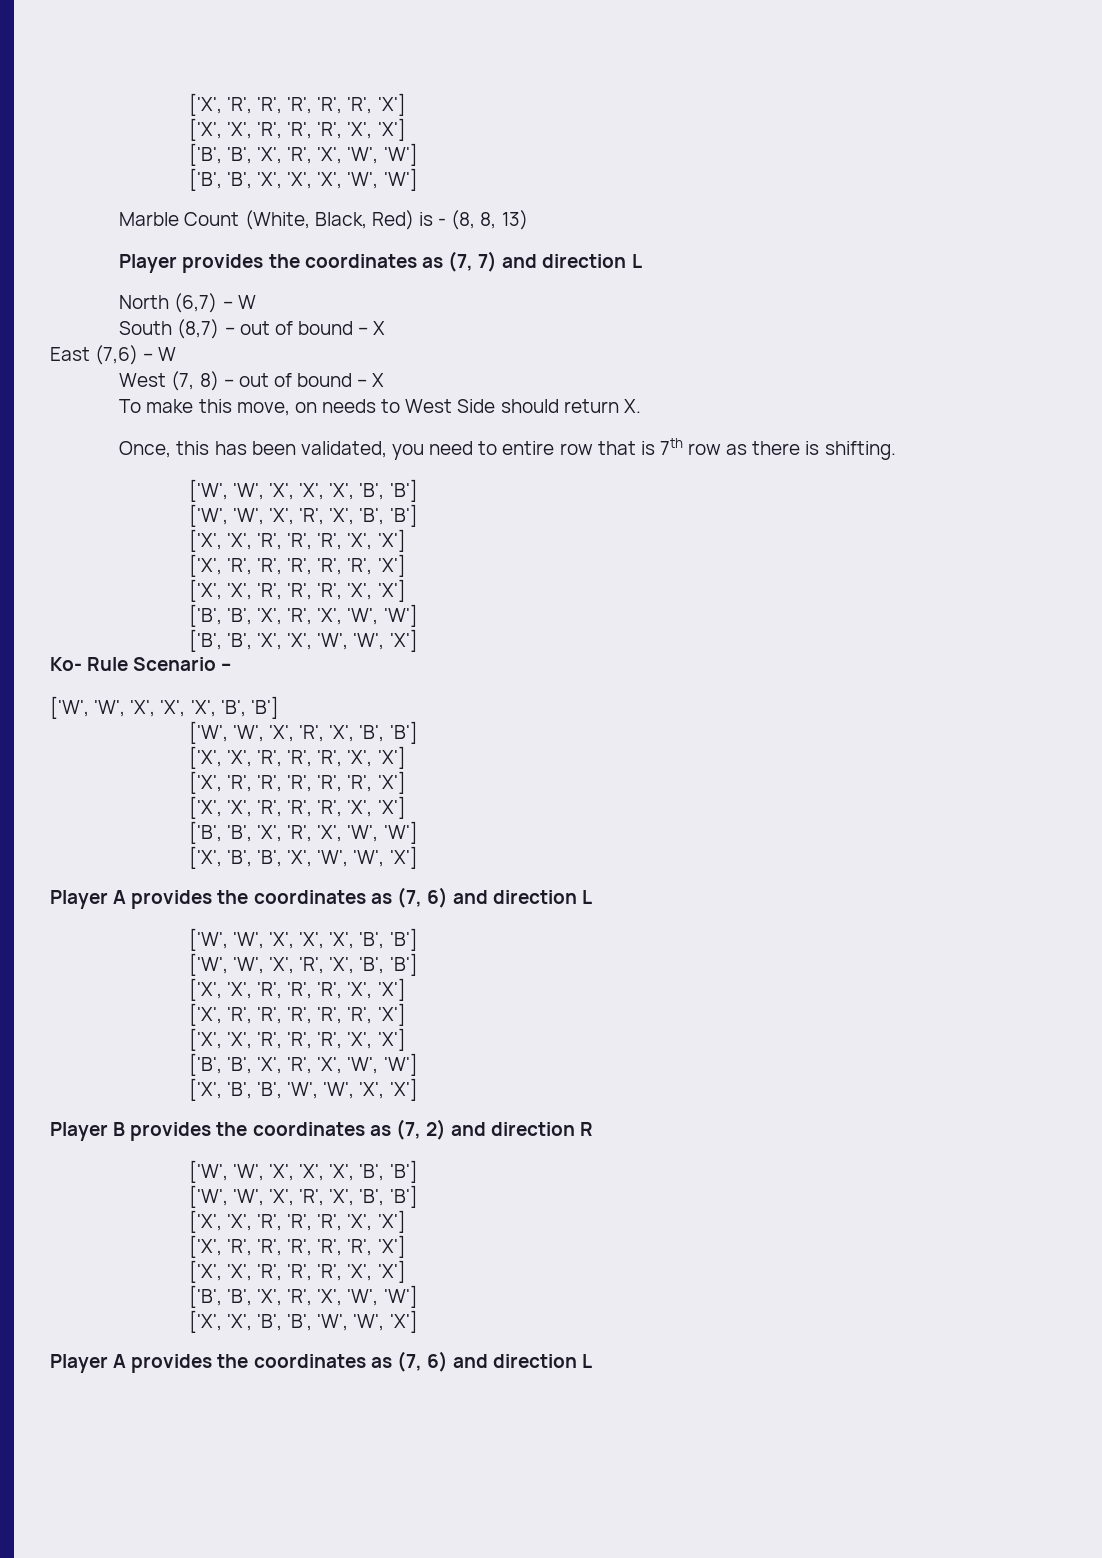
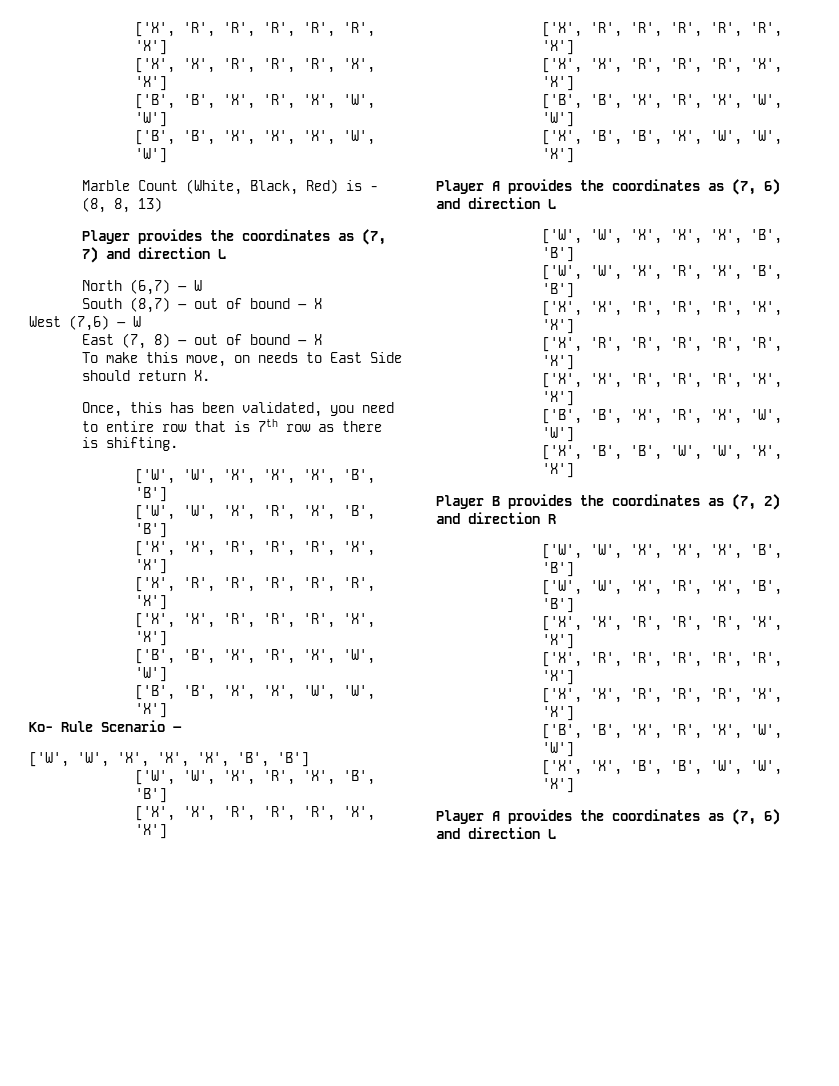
- East (7,6) – W
+ West (7,6) – W
- West (7, 8) – out of bound – X
+ East (7, 8) – out of bound – X
- To make this move, on needs to West Side should return X.
+ To make this move, on needs to East Side should return X.

